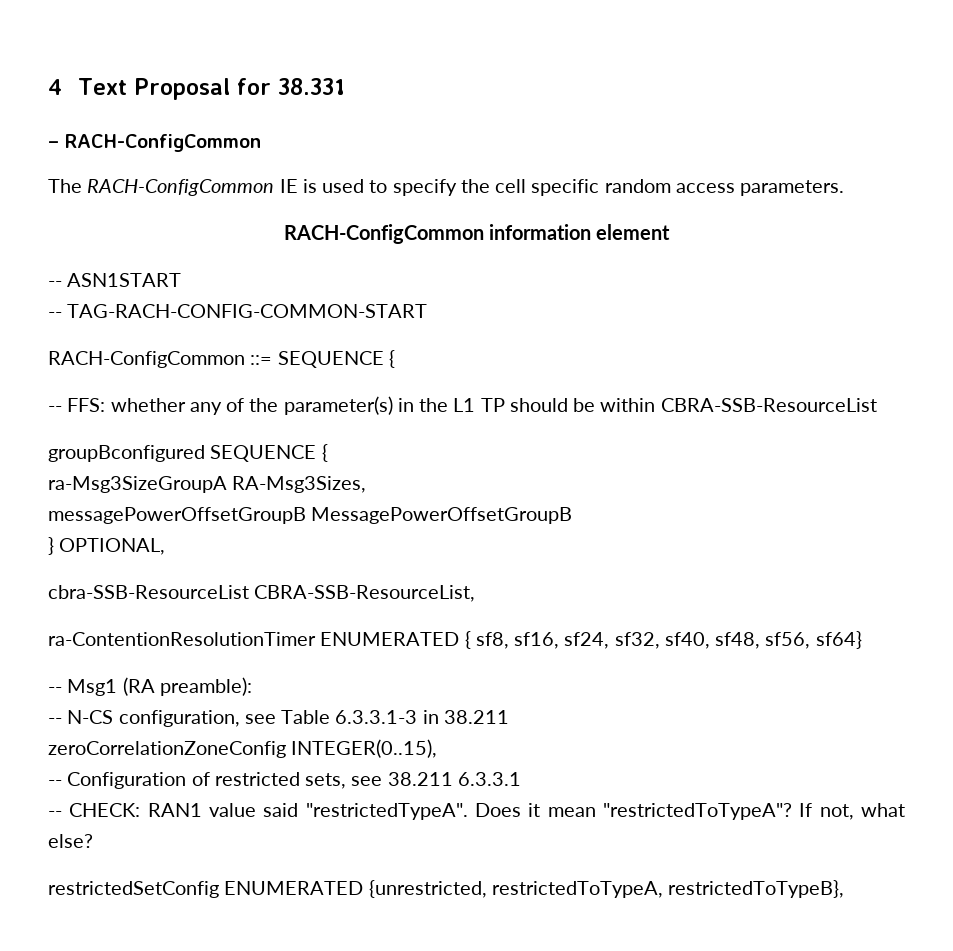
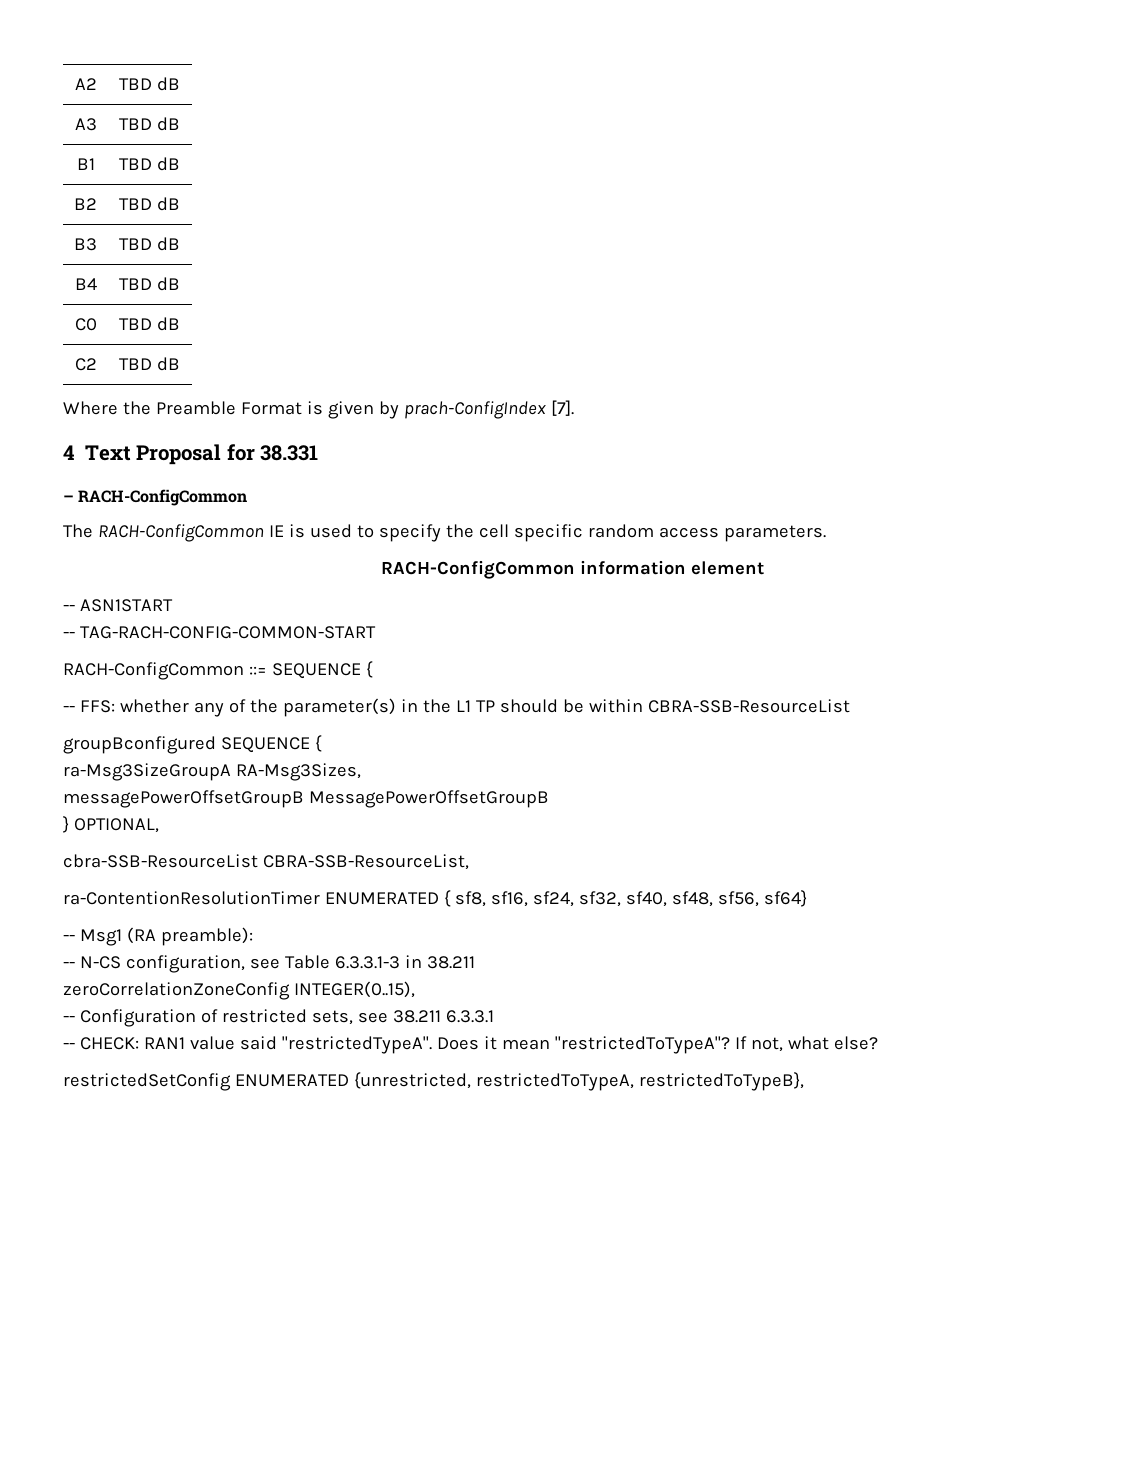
+ A2 | TBD dB
+ A3 | TBD dB
+ B1 | TBD dB
+ B2 | TBD dB
+ B3 | TBD dB
+ B4 | TBD dB
+ C0 | TBD dB
+ C2 | TBD dB
+ Where the Preamble Format is given by prach-ConfigIndex [7].

